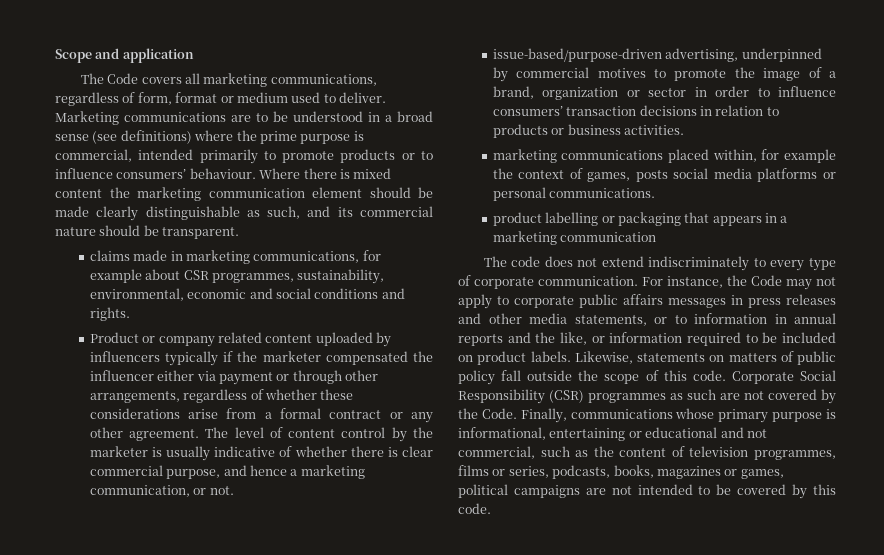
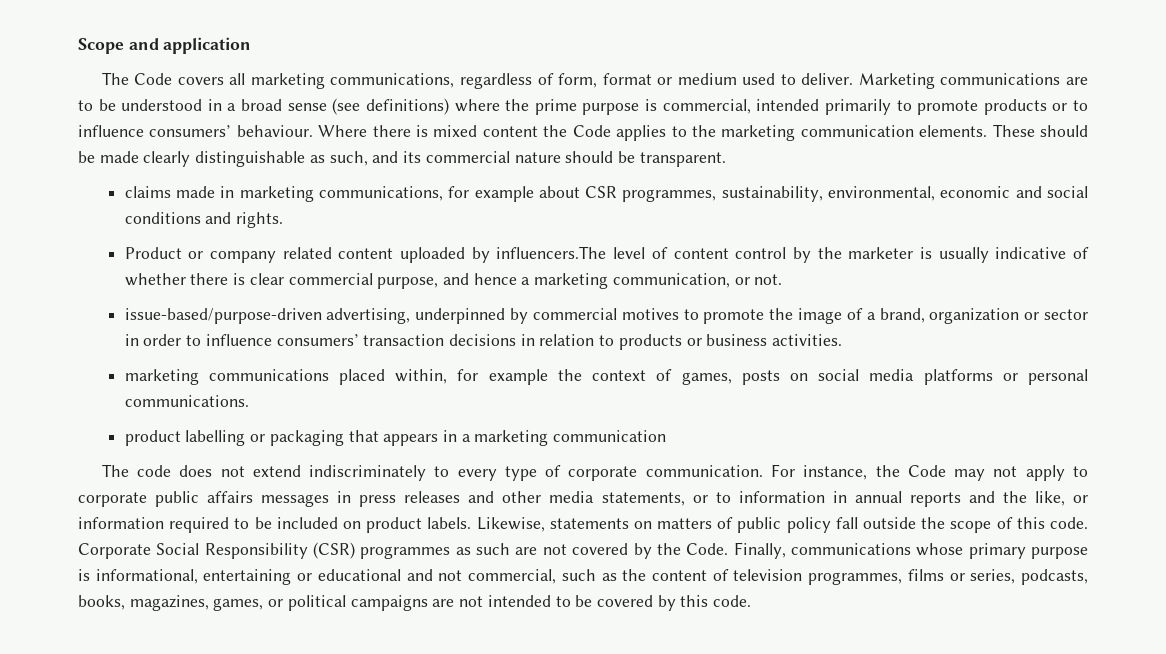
- Where there is mixed content the marketing communication element should be made clearly distinguishable as such, and its commercial nature should be transparent.
+ Where there is mixed content the Code applies to the marketing communication elements. These should be made clearly distinguishable as such, and its commercial nature should be transparent.
- Product or company related content uploaded by influencers typically if the marketer compensated the influencer either via payment or through other arrangements, regardless of whether these considerations arise from a formal contract or any other agreement. The level of content control by the marketer is usually indicative of whether there is clear commercial purpose, and hence a marketing communication, or not.
+ Product or company related content uploaded by influencers.The level of content control by the marketer is usually indicative of whether there is clear commercial purpose, and hence a marketing communication, or not.
- marketing communications placed within, for example the context of games, posts social media platforms or personal communications.
+ marketing communications placed within, for example the context of games, posts on social media platforms or personal communications.
- Finally, communications whose primary purpose is informational, entertaining or educational and not commercial, such as the content of television programmes, films or series, podcasts, books, magazines or games, political campaigns are not intended to be covered by this code.
+ Finally, communications whose primary purpose is informational, entertaining or educational and not commercial, such as the content of television programmes, films or series, podcasts, books, magazines, games, or political campaigns are not intended to be covered by this code.

